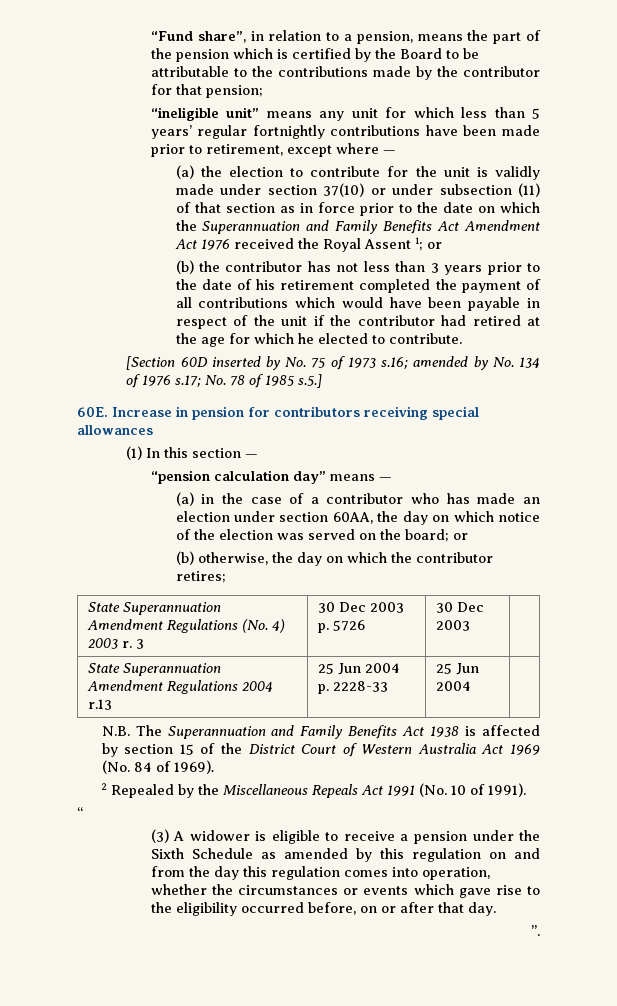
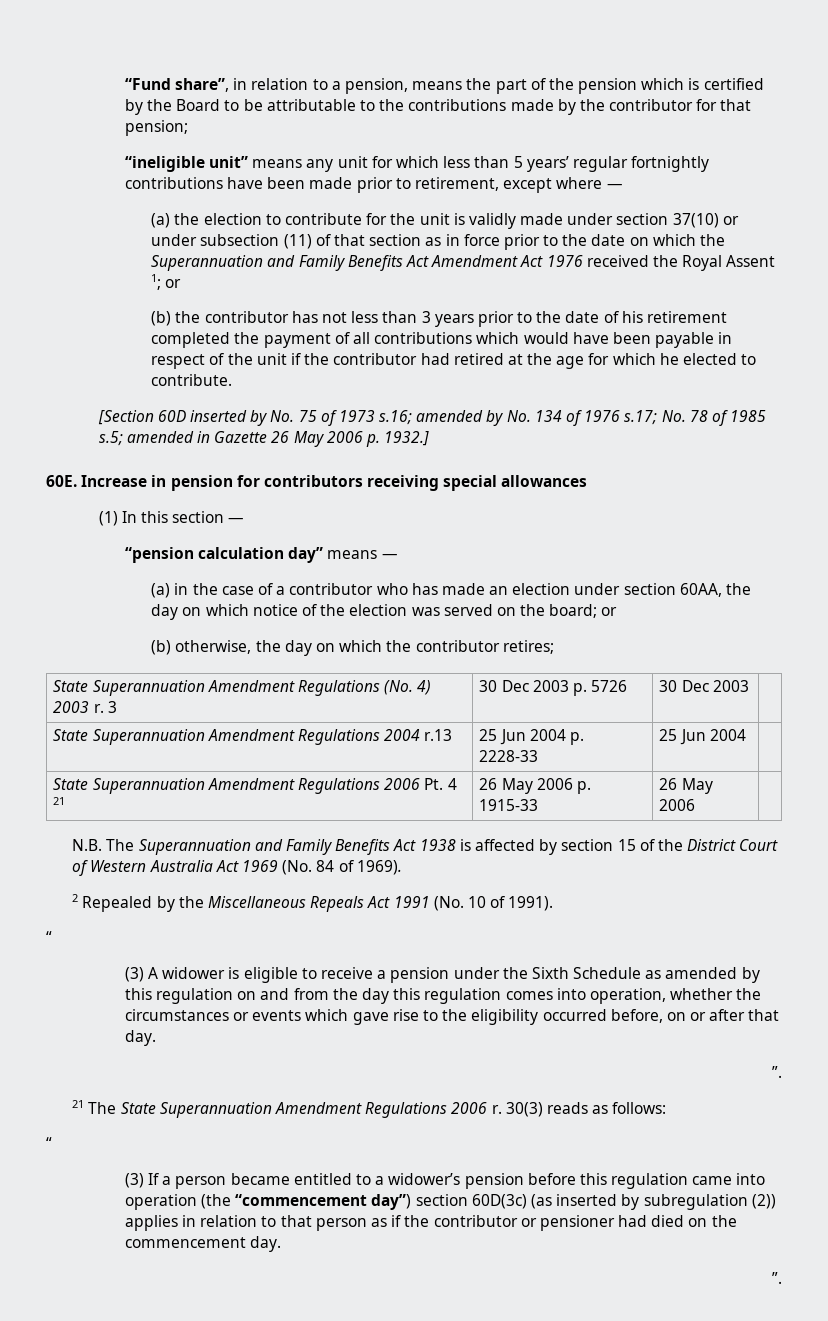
- [Section 60D inserted by No. 75 of 1973 s.16; amended by No. 134 of 1976 s.17; No. 78 of 1985 s.5.]
+ [Section 60D inserted by No. 75 of 1973 s.16; amended by No. 134 of 1976 s.17; No. 78 of 1985 s.5; amended in Gazette 26 May 2006 p. 1932.]
+ State Superannuation Amendment Regulations 2006 Pt. 4 21 | 26 May 2006 p. 1915-33 | 26 May 2006 |
+ 21 The State Superannuation Amendment Regulations 2006 r. 30(3) reads as follows:
+ “
+ (3) If a person became entitled to a widower’s pension before this regulation came into operation (the “commencement day”) section 60D(3c) (as inserted by subregulation (2)) applies in relation to that person as if the contributor or pensioner had died on the commencement day.
+ ”.

